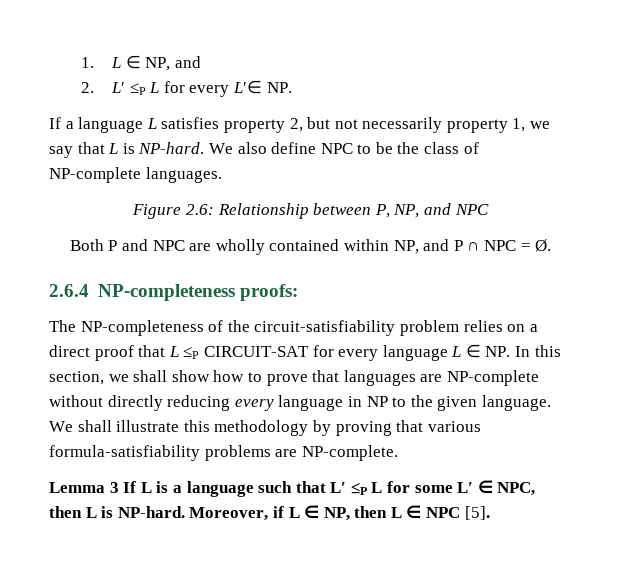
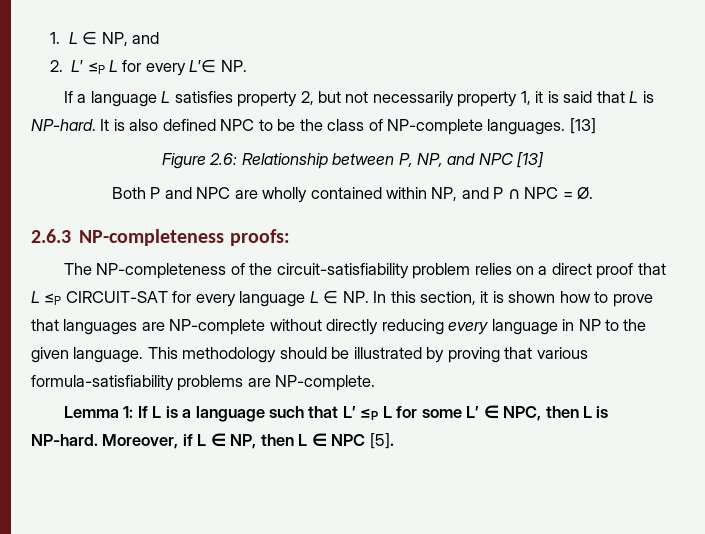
- If a language L satisfies property 2, but not necessarily property 1, we say that L is NP-hard.
+ If a language L satisfies property 2, but not necessarily property 1, it is said that L is NP-hard.
- We also define NPC to be the class of NP-complete languages.
+ It is also defined NPC to be the class of NP-complete languages. [13]
- Figure 2.6: Relationship between P, NP, and NPC
+ Figure 2.6: Relationship between P, NP, and NPC [13]
- 2.6.4 NP-completeness proofs:
+ 2.6.3 NP-completeness proofs:
- The NP-completeness of the circuit-satisfiability problem relies on a direct proof that L ≤P CIRCUIT-SAT for every language L ∈ NP. In this section, we shall show how to prove that languages are NP-complete without directly reducing every language in NP to the given language.
+ The NP-completeness of the circuit-satisfiability problem relies on a direct proof that L ≤P CIRCUIT-SAT for every language L ∈ NP. In this section, it is shown how to prove that languages are NP-complete without directly reducing every language in NP to the given language.
- We shall illustrate this methodology by proving that various formula-satisfiability problems are NP-complete.
+ This methodology should be illustrated by proving that various formula-satisfiability problems are NP-complete.
- Lemma 3 If L is a language such that L′ ≤P L for some L′ ∈ NPC, then L is NP-hard.
+ Lemma 1: If L is a language such that L′ ≤P L for some L′ ∈ NPC, then L is NP-hard.

